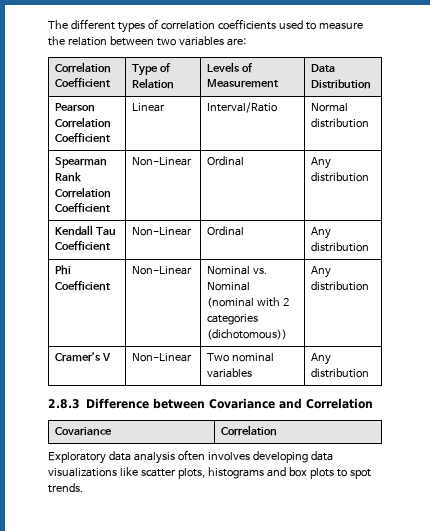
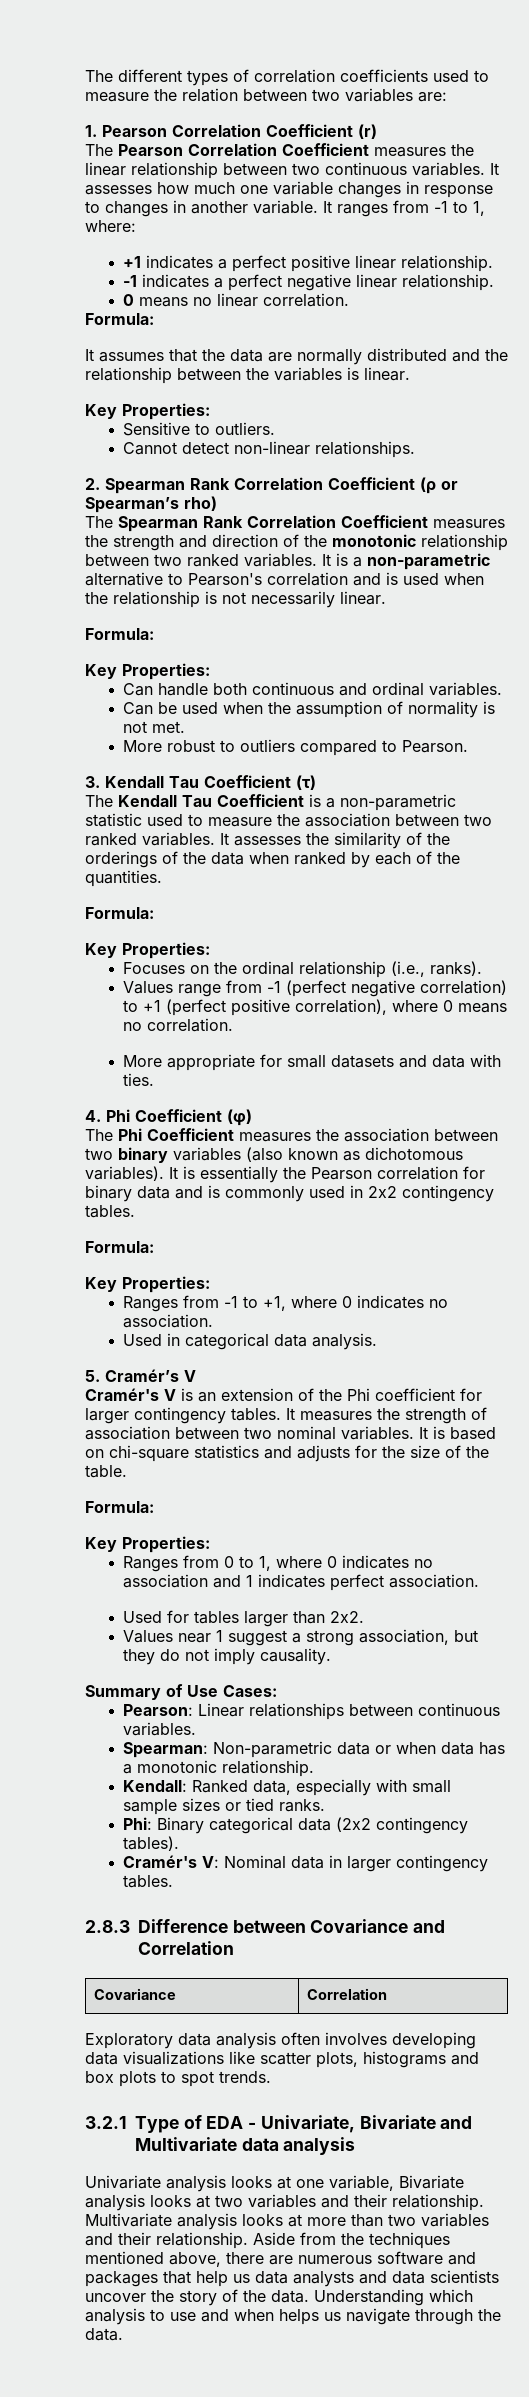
- Correlation Coefficient | Type of Relation | Levels of Measurement | Data Distribution
- Pearson Correlation Coefficient | Linear | Interval/Ratio | Normal distribution
- Spearman Rank Correlation Coefficient | Non-Linear | Ordinal | Any distribution
- Kendall Tau Coefficient | Non-Linear | Ordinal | Any distribution
- Phi Coefficient | Non-Linear | Nominal vs. Nominal (nominal with 2 categories (dichotomous)) | Any distribution
- Cramer’s V | Non-Linear | Two nominal variables | Any distribution
+ 1. Pearson Correlation Coefficient (r)
+ The Pearson Correlation Coefficient measures the linear relationship between two continuous variables. It assesses how much one variable changes in response to changes in another variable. It ranges from -1 to 1, where:
+ +1 indicates a perfect positive linear relationship.
+ -1 indicates a perfect negative linear relationship.
+ 0 means no linear correlation.
+ Formula:
+ It assumes that the data are normally distributed and the relationship between the variables is linear.
+ Key Properties:
+ Sensitive to outliers.
+ Cannot detect non-linear relationships.
+ 2. Spearman Rank Correlation Coefficient (ρ or Spearman’s rho)
+ The Spearman Rank Correlation Coefficient measures the strength and direction of the monotonic relationship between two ranked variables. It is a non-parametric alternative to Pearson's correlation and is used when the relationship is not necessarily linear.
+ Formula:
+ Key Properties:
+ Can handle both continuous and ordinal variables.
+ Can be used when the assumption of normality is not met.
+ More robust to outliers compared to Pearson.
+ 3. Kendall Tau Coefficient (τ)
+ The Kendall Tau Coefficient is a non-parametric statistic used to measure the association between two ranked variables. It assesses the similarity of the orderings of the data when ranked by each of the quantities.
+ Formula:
+ Key Properties:
+ Focuses on the ordinal relationship (i.e., ranks).
+ Values range from -1 (perfect negative correlation) to +1 (perfect positive correlation), where 0 means no correlation.
+ More appropriate for small datasets and data with ties.
+ 4. Phi Coefficient (φ)
+ The Phi Coefficient measures the association between two binary variables (also known as dichotomous variables). It is essentially the Pearson correlation for binary data and is commonly used in 2x2 contingency tables.
+ Formula:
+ Key Properties:
+ Ranges from -1 to +1, where 0 indicates no association.
+ Used in categorical data analysis.
+ 5. Cramér’s V
+ Cramér's V is an extension of the Phi coefficient for larger contingency tables. It measures the strength of association between two nominal variables. It is based on chi-square statistics and adjusts for the size of the table.
+ Formula:
+ Key Properties:
+ Ranges from 0 to 1, where 0 indicates no association and 1 indicates perfect association.
+ Used for tables larger than 2x2.
+ Values near 1 suggest a strong association, but they do not imply causality.
+ Summary of Use Cases:
+ Pearson: Linear relationships between continuous variables.
+ Spearman: Non-parametric data or when data has a monotonic relationship.
+ Kendall: Ranked data, especially with small sample sizes or tied ranks.
+ Phi: Binary categorical data (2x2 contingency tables).
+ Cramér's V: Nominal data in larger contingency tables.
+ 3.2.1 Type of EDA - Univariate, Bivariate and Multivariate data analysis
+ Univariate analysis looks at one variable, Bivariate analysis looks at two variables and their relationship. Multivariate analysis looks at more than two variables and their relationship. Aside from the techniques mentioned above, there are numerous software and packages that help us data analysts and data scientists uncover the story of the data. Understanding which analysis to use and when helps us navigate through the data.

